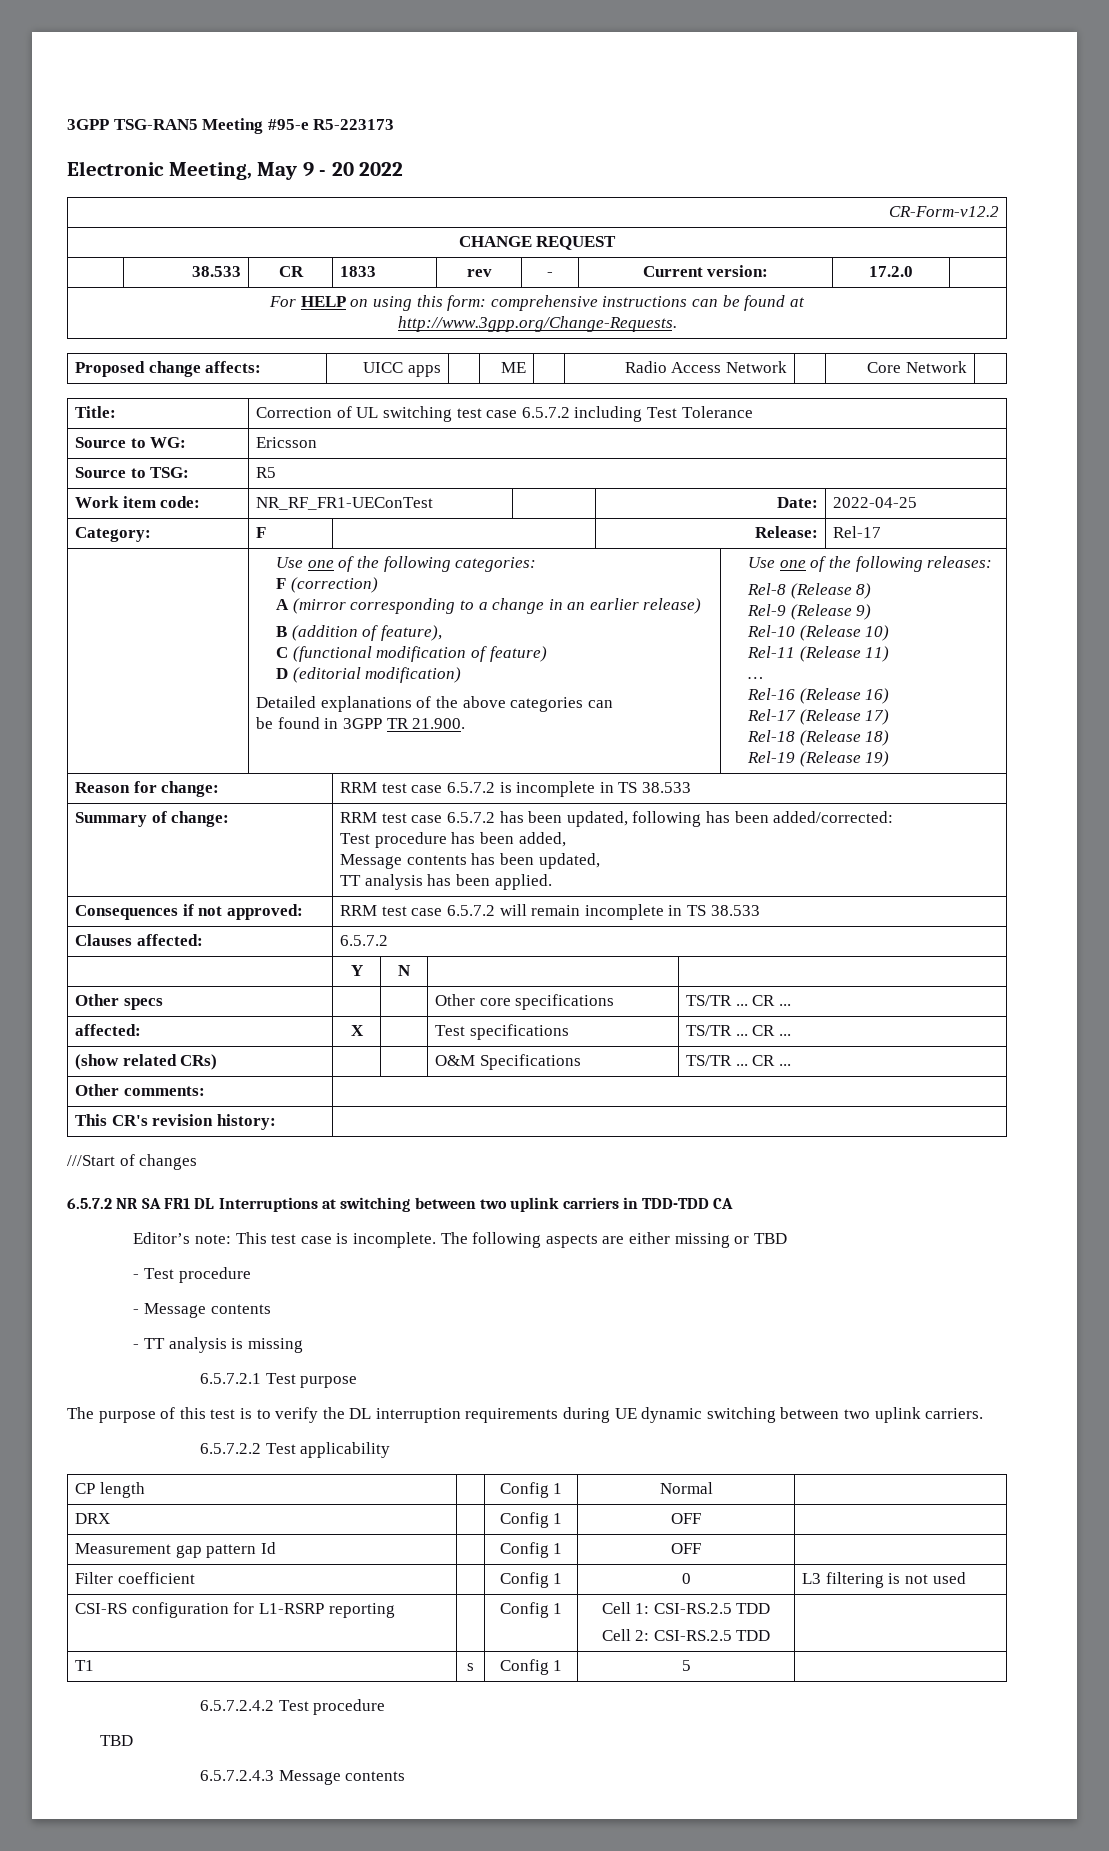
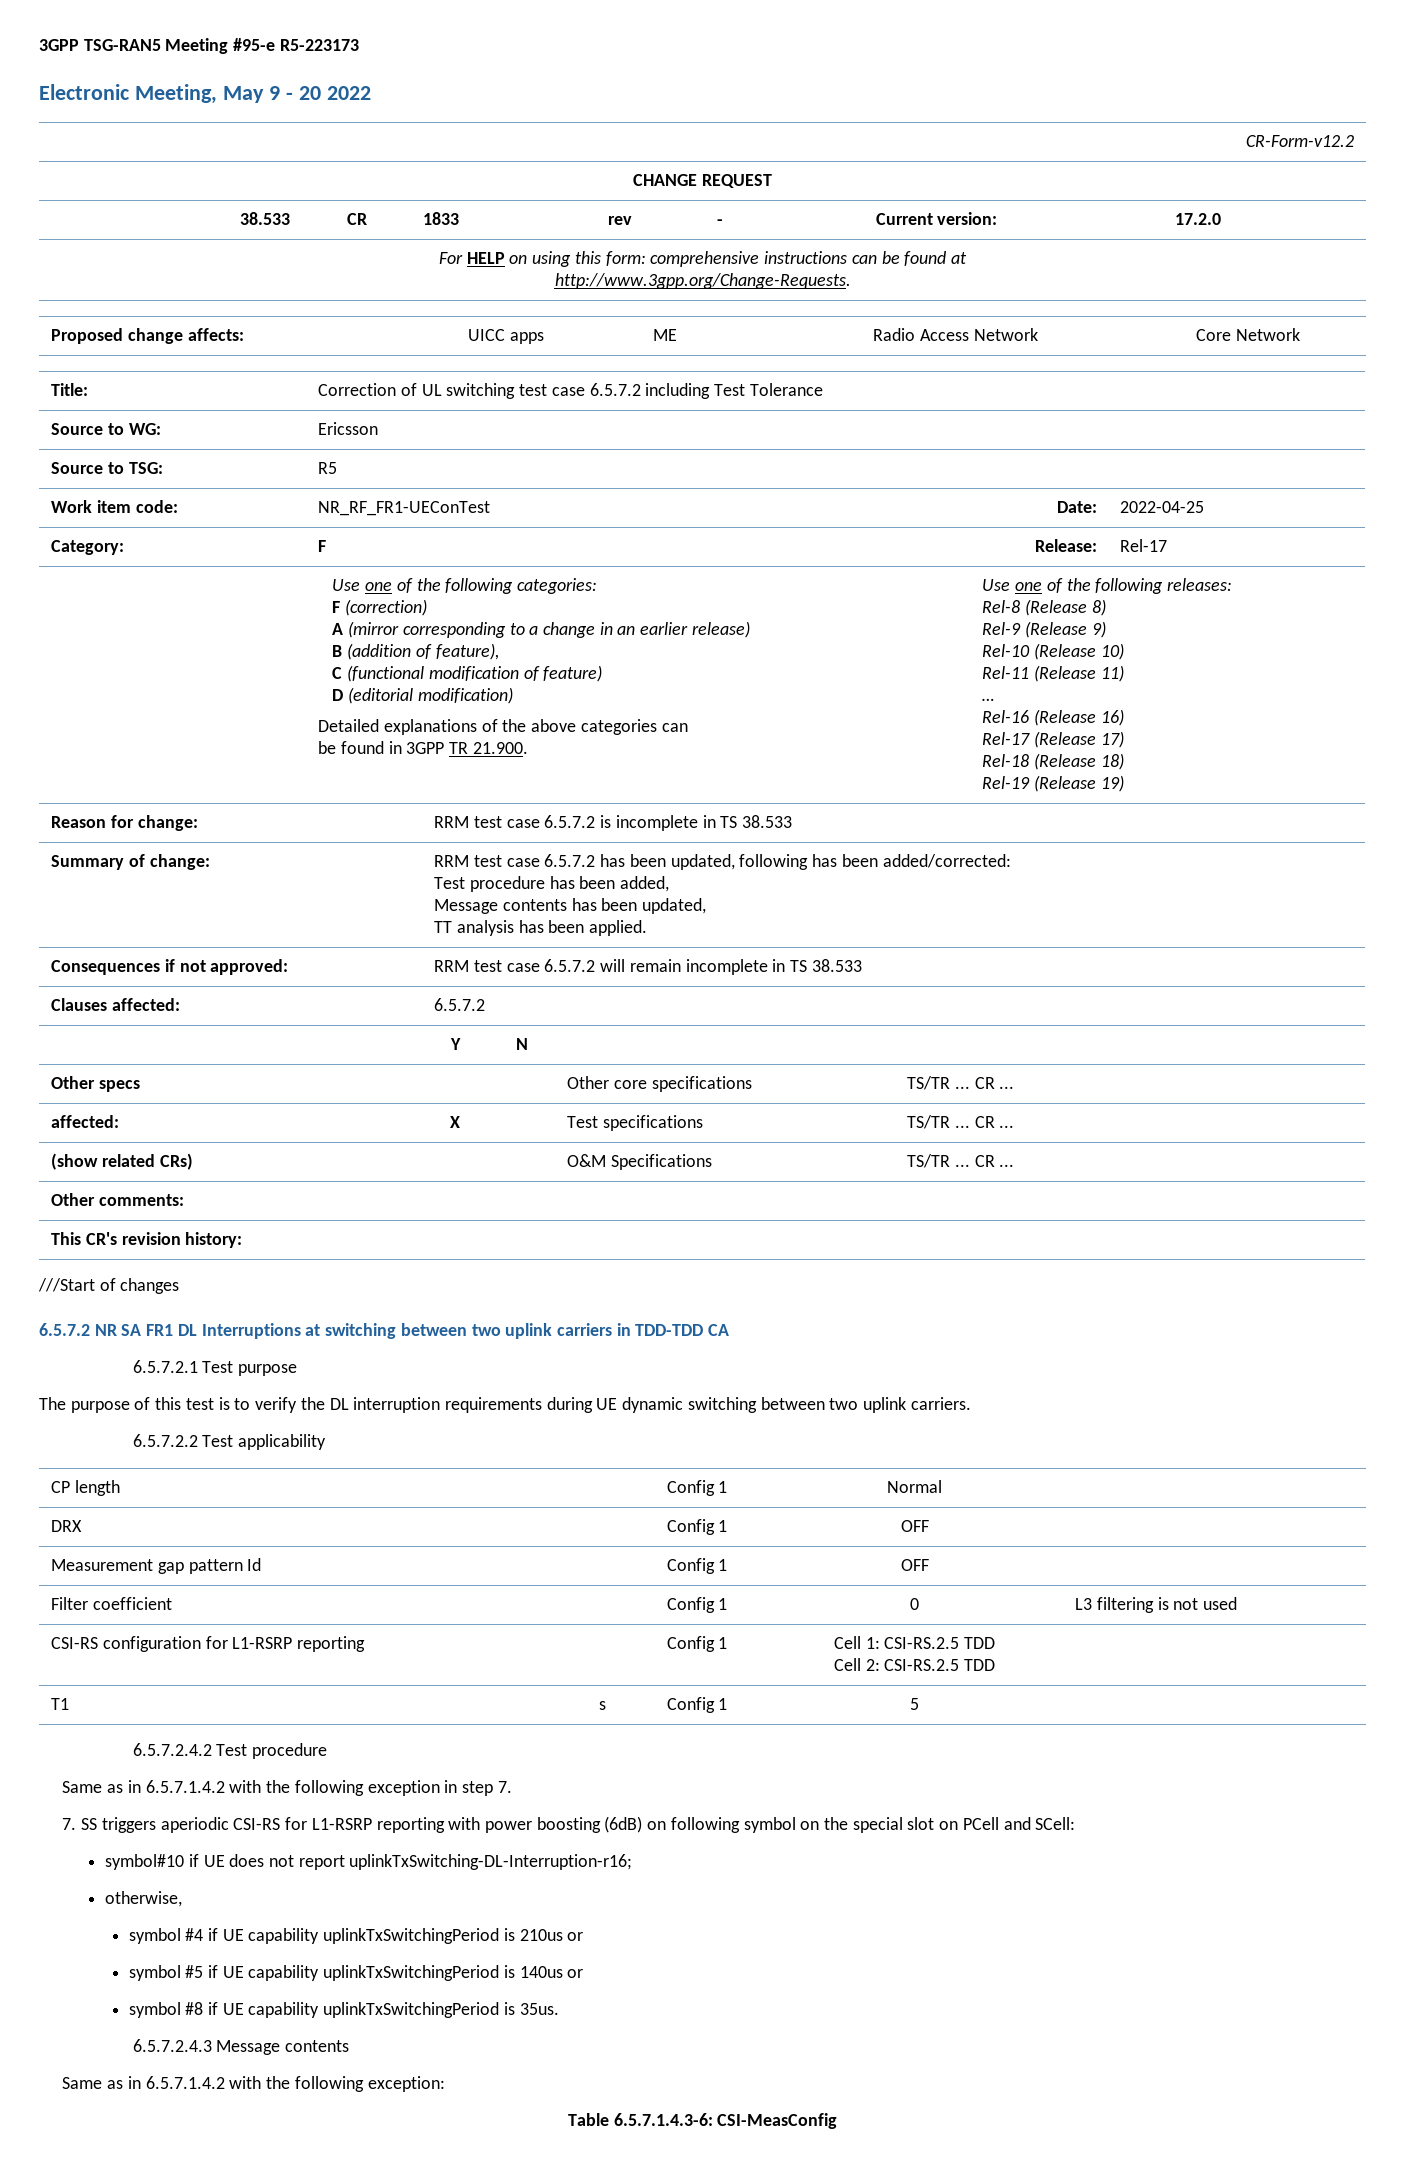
- Editor’s note: This test case is incomplete. The following aspects are either missing or TBD
- - Test procedure
- - Message contents
- - TT analysis is missing
  6.5.7.2.4.2 Test procedure
- TBD
+ Same as in 6.5.7.1.4.2 with the following exception in step 7.
+ 7. SS triggers aperiodic CSI-RS for L1-RSRP reporting with power boosting (6dB) on following symbol on the special slot on PCell and SCell:
+ symbol#10 if UE does not report uplinkTxSwitching-DL-Interruption-r16;
+ otherwise,
+ symbol #4 if UE capability uplinkTxSwitchingPeriod is 210us or
+ symbol #5 if UE capability uplinkTxSwitchingPeriod is 140us or
+ symbol #8 if UE capability uplinkTxSwitchingPeriod is 35us.
  6.5.7.2.4.3 Message contents
+ Same as in 6.5.7.1.4.2 with the following exception:
+ Table 6.5.7.1.4.3-6: CSI-MeasConfig

